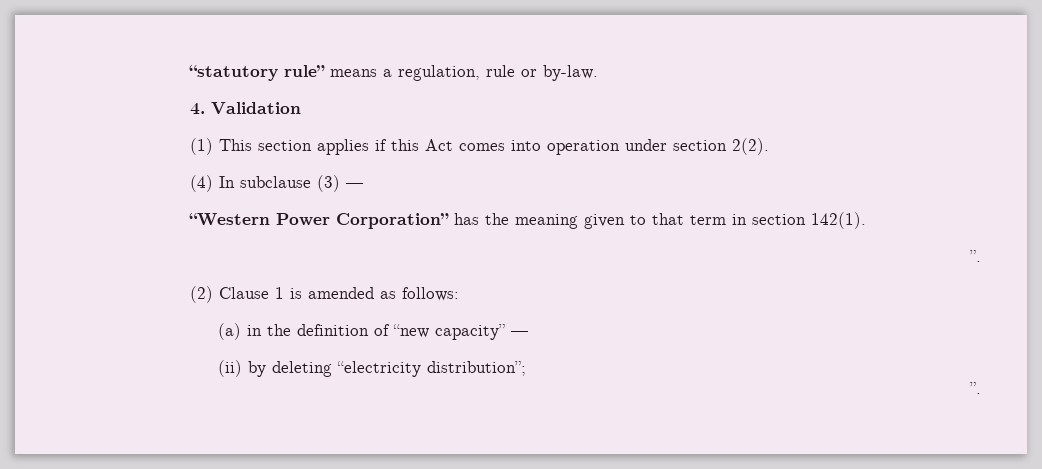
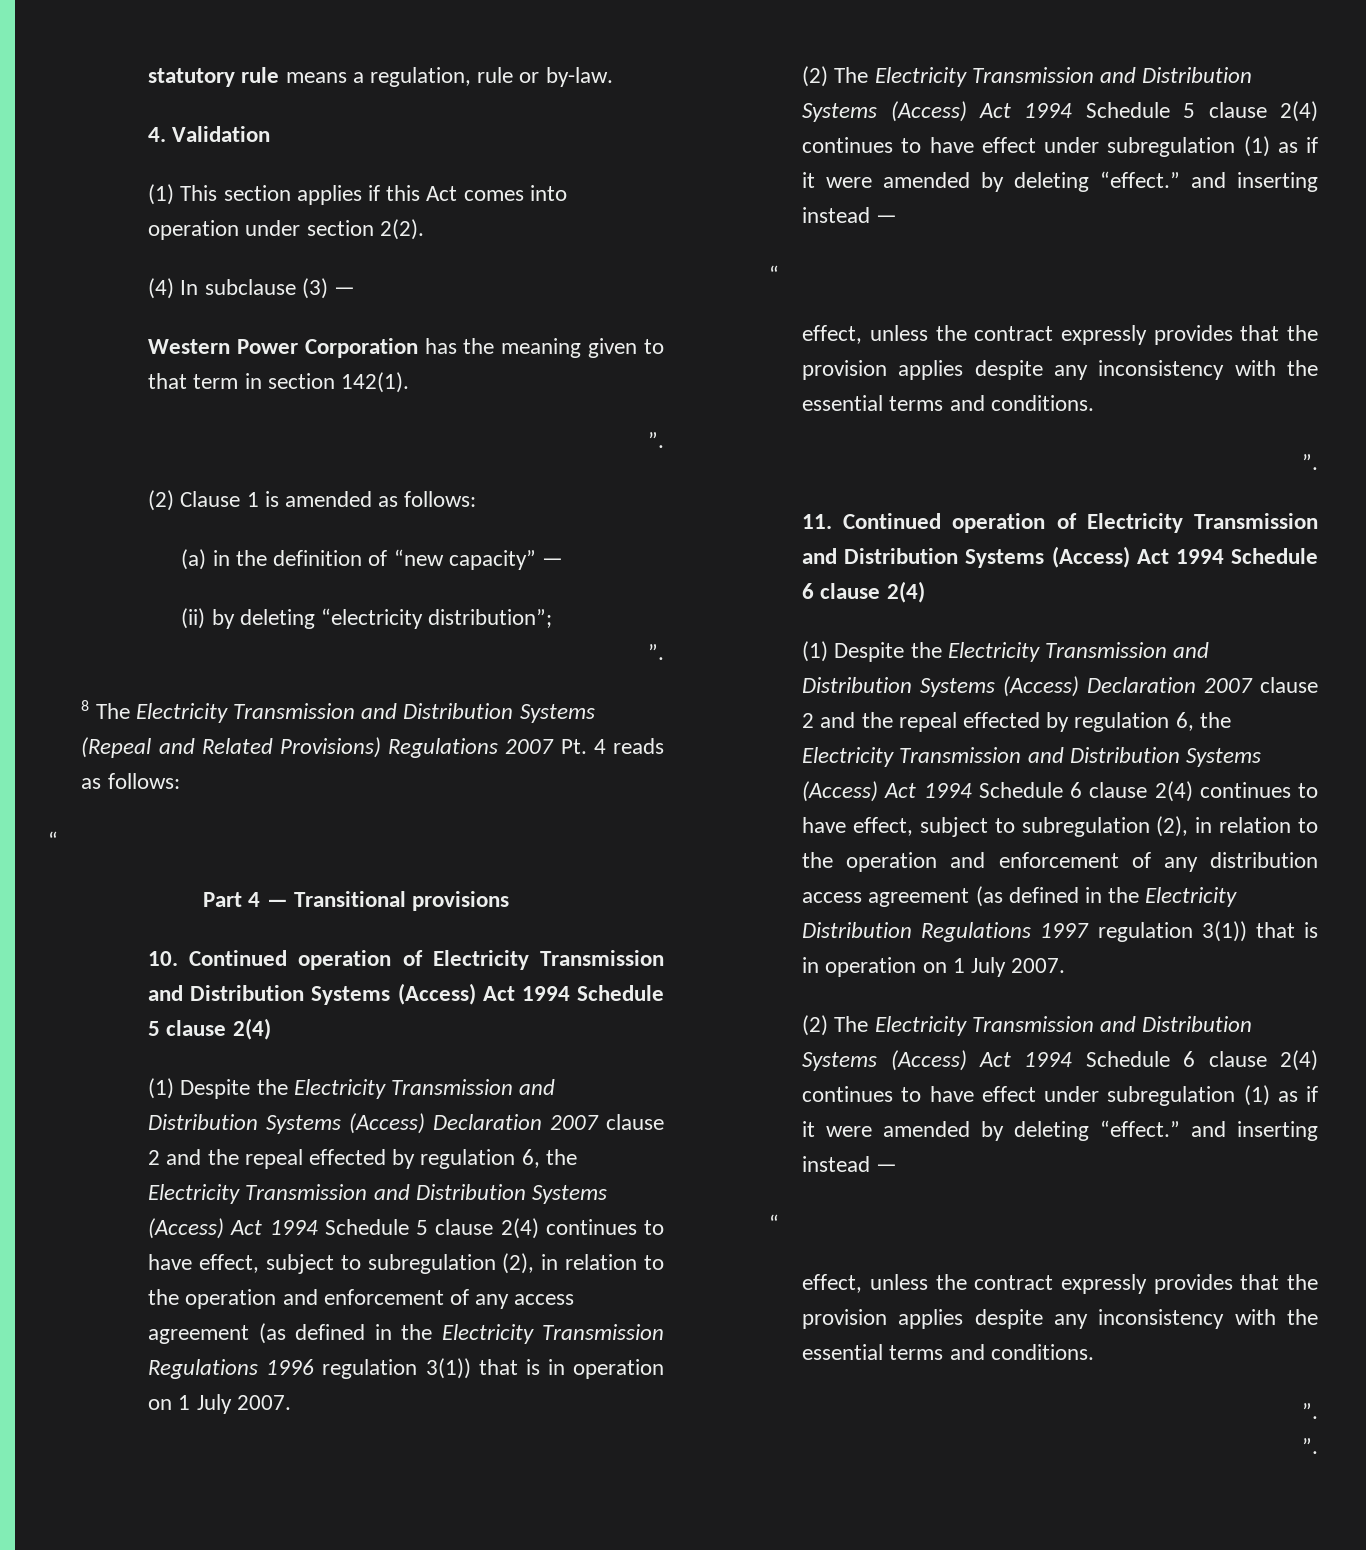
- “statutory rule” means a regulation, rule or by-law.
+ statutory rule means a regulation, rule or by-law.
- “Western Power Corporation” has the meaning given to that term in section 142(1).
+ Western Power Corporation has the meaning given to that term in section 142(1).
+ 8 The Electricity Transmission and Distribution Systems (Repeal and Related Provisions) Regulations 2007 Pt. 4 reads as follows:
+ “
+ Part 4 — Transitional provisions
+ 10. Continued operation of Electricity Transmission and Distribution Systems (Access) Act 1994 Schedule 5 clause 2(4)
+ (1) Despite the Electricity Transmission and Distribution Systems (Access) Declaration 2007 clause 2 and the repeal effected by regulation 6, the Electricity Transmission and Distribution Systems (Access) Act 1994 Schedule 5 clause 2(4) continues to have effect, subject to subregulation (2), in relation to the operation and enforcement of any access agreement (as defined in the Electricity Transmission Regulations 1996 regulation 3(1)) that is in operation on 1 July 2007.
+ (2) The Electricity Transmission and Distribution Systems (Access) Act 1994 Schedule 5 clause 2(4) continues to have effect under subregulation (1) as if it were amended by deleting “effect.” and inserting instead —
+ “
+ effect, unless the contract expressly provides that the provision applies despite any inconsistency with the essential terms and conditions.
+ ”.
+ 11. Continued operation of Electricity Transmission and Distribution Systems (Access) Act 1994 Schedule 6 clause 2(4)
+ (1) Despite the Electricity Transmission and Distribution Systems (Access) Declaration 2007 clause 2 and the repeal effected by regulation 6, the Electricity Transmission and Distribution Systems (Access) Act 1994 Schedule 6 clause 2(4) continues to have effect, subject to subregulation (2), in relation to the operation and enforcement of any distribution access agreement (as defined in the Electricity Distribution Regulations 1997 regulation 3(1)) that is in operation on 1 July 2007.
+ (2) The Electricity Transmission and Distribution Systems (Access) Act 1994 Schedule 6 clause 2(4) continues to have effect under subregulation (1) as if it were amended by deleting “effect.” and inserting instead —
+ “
+ effect, unless the contract expressly provides that the provision applies despite any inconsistency with the essential terms and conditions.
+ ”.
+ ”.

